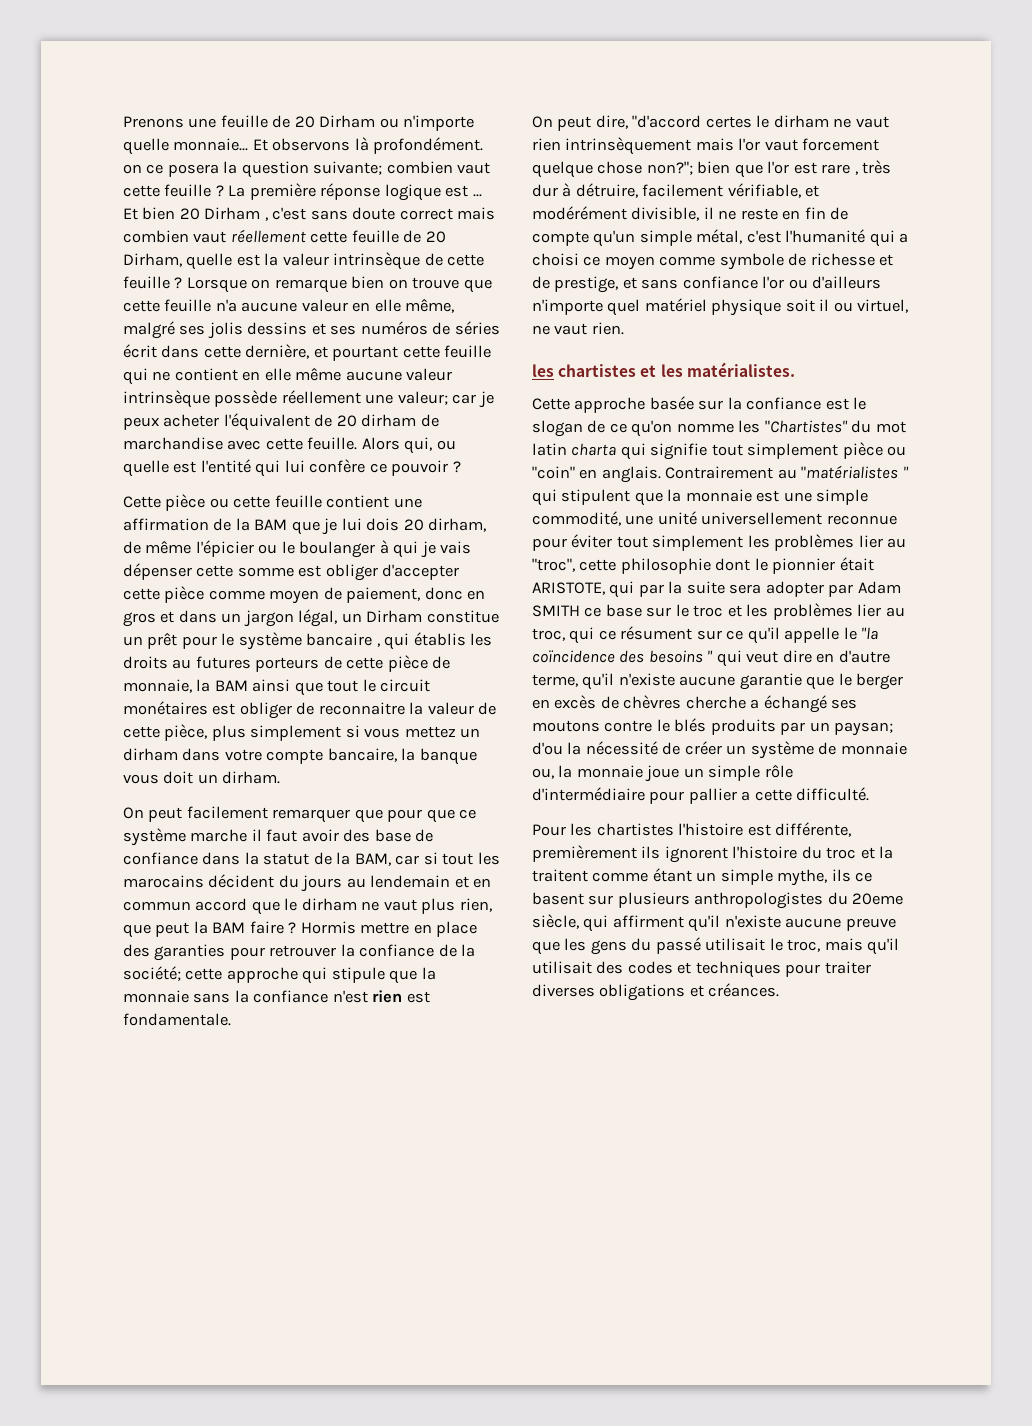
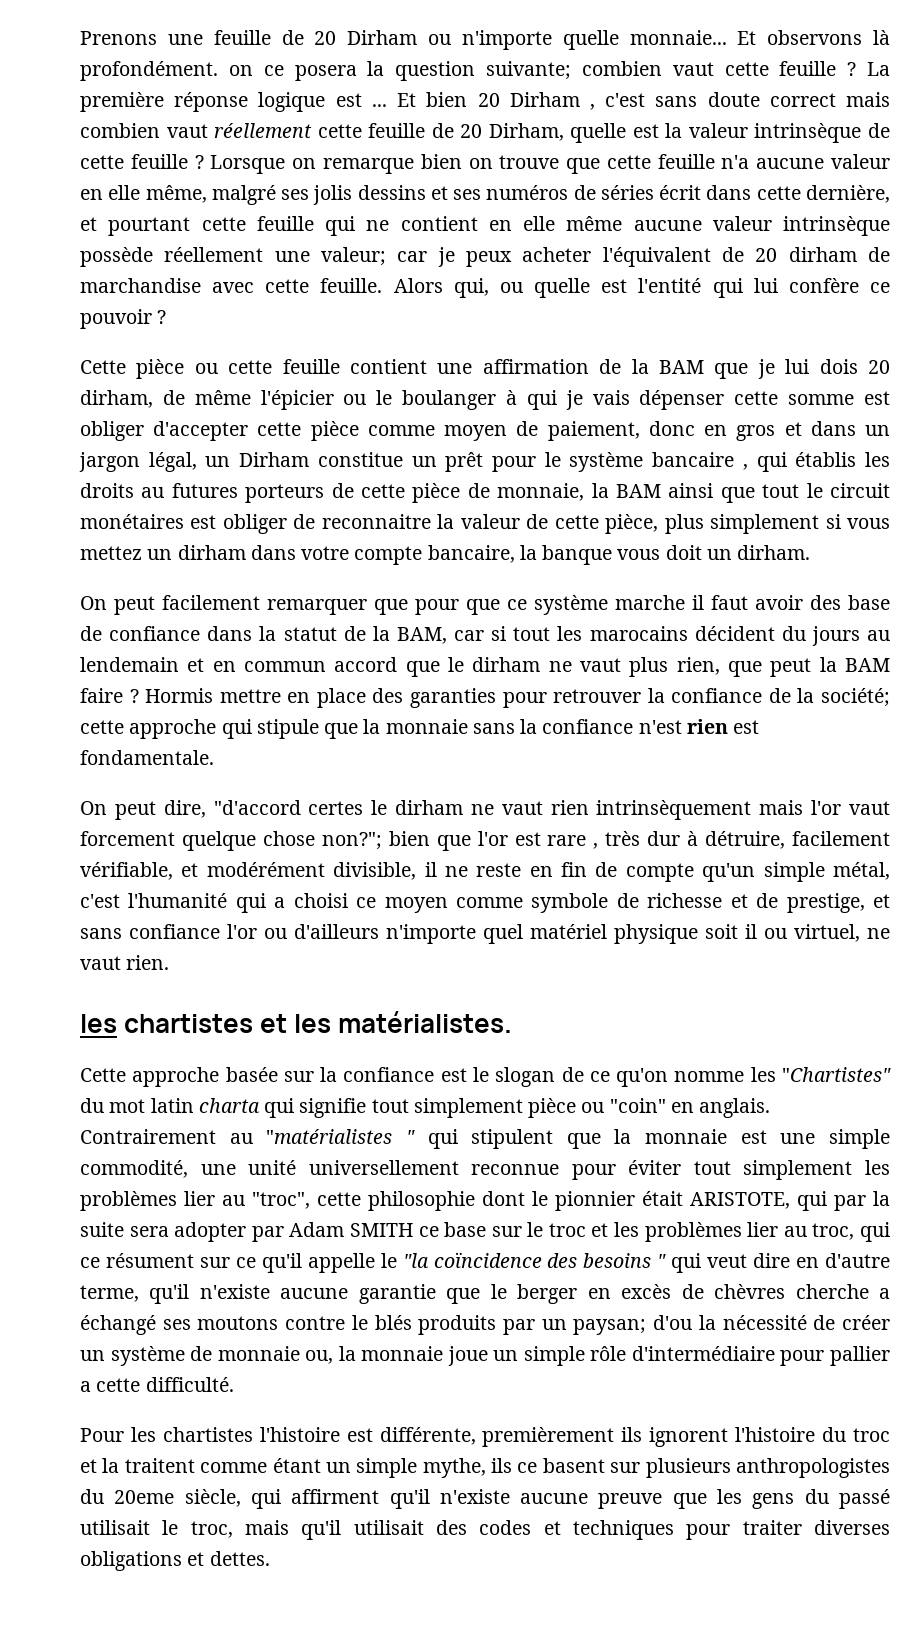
- Pour les chartistes l'histoire est différente, premièrement ils ignorent l'histoire du troc et la traitent comme étant un simple mythe, ils ce basent sur plusieurs anthropologistes du 20eme siècle, qui affirment qu'il n'existe aucune preuve que les gens du passé utilisait le troc, mais qu'il utilisait des codes et techniques pour traiter diverses obligations et créances.
+ Pour les chartistes l'histoire est différente, premièrement ils ignorent l'histoire du troc et la traitent comme étant un simple mythe, ils ce basent sur plusieurs anthropologistes du 20eme siècle, qui affirment qu'il n'existe aucune preuve que les gens du passé utilisait le troc, mais qu'il utilisait des codes et techniques pour traiter diverses obligations et dettes.

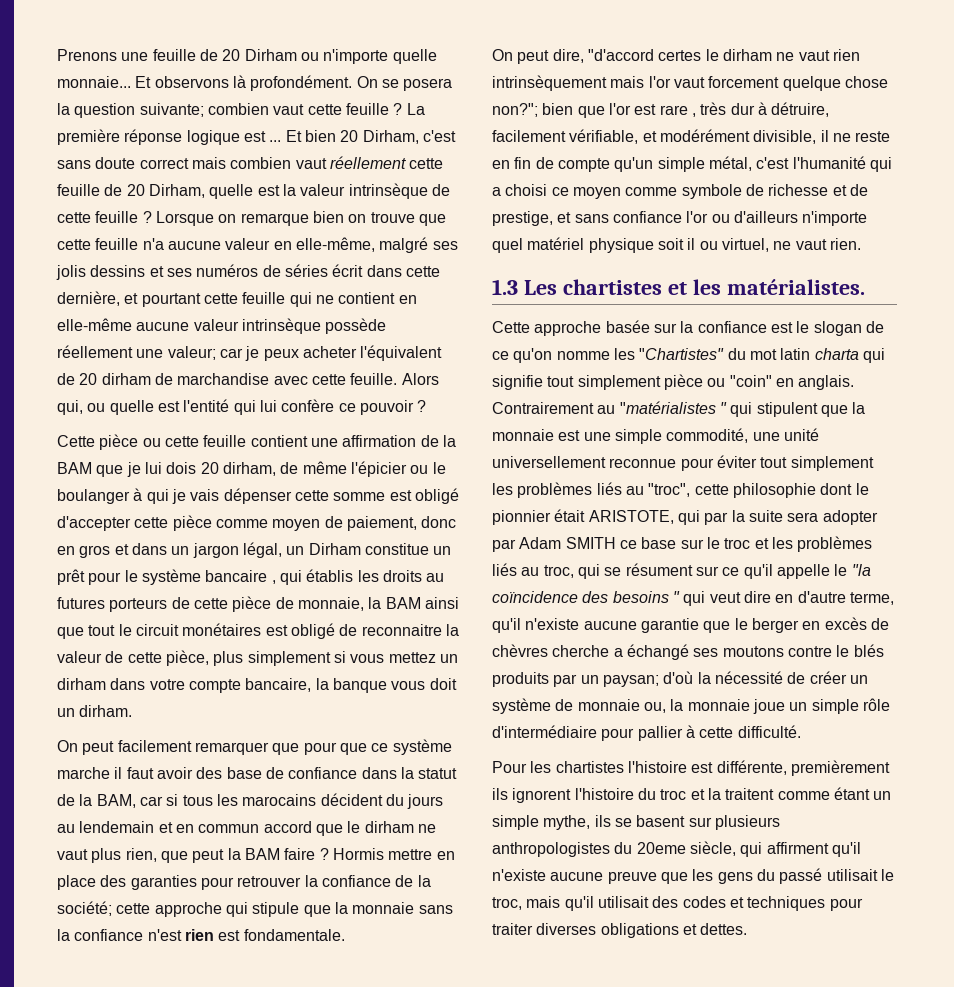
- Et observons là profondément. on ce posera la question suivante; combien vaut cette feuille ?
+ Et observons là profondément. On se posera la question suivante; combien vaut cette feuille ?
- Et bien 20 Dirham , c'est sans doute correct mais combien vaut réellement cette feuille de 20 Dirham, quelle est la valeur intrinsèque de cette feuille ?
+ Et bien 20 Dirham, c'est sans doute correct mais combien vaut réellement cette feuille de 20 Dirham, quelle est la valeur intrinsèque de cette feuille ?
- Lorsque on remarque bien on trouve que cette feuille n'a aucune valeur en elle même, malgré ses jolis dessins et ses numéros de séries écrit dans cette dernière, et pourtant cette feuille qui ne contient en elle même aucune valeur intrinsèque possède réellement une valeur; car je peux acheter l'équivalent de 20 dirham de marchandise avec cette feuille.
+ Lorsque on remarque bien on trouve que cette feuille n'a aucune valeur en elle-même, malgré ses jolis dessins et ses numéros de séries écrit dans cette dernière, et pourtant cette feuille qui ne contient en elle-même aucune valeur intrinsèque possède réellement une valeur; car je peux acheter l'équivalent de 20 dirham de marchandise avec cette feuille.
- Cette pièce ou cette feuille contient une affirmation de la BAM que je lui dois 20 dirham, de même l'épicier ou le boulanger à qui je vais dépenser cette somme est obliger d'accepter cette pièce comme moyen de paiement, donc en gros et dans un jargon légal, un Dirham constitue un prêt pour le système bancaire , qui établis les droits au futures porteurs de cette pièce de monnaie, la BAM ainsi que tout le circuit monétaires est obliger de reconnaitre la valeur de cette pièce, plus simplement si vous mettez un dirham dans votre compte bancaire, la banque vous doit un dirham.
+ Cette pièce ou cette feuille contient une affirmation de la BAM que je lui dois 20 dirham, de même l'épicier ou le boulanger à qui je vais dépenser cette somme est obligé d'accepter cette pièce comme moyen de paiement, donc en gros et dans un jargon légal, un Dirham constitue un prêt pour le système bancaire , qui établis les droits au futures porteurs de cette pièce de monnaie, la BAM ainsi que tout le circuit monétaires est obligé de reconnaitre la valeur de cette pièce, plus simplement si vous mettez un dirham dans votre compte bancaire, la banque vous doit un dirham.
- On peut facilement remarquer que pour que ce système marche il faut avoir des base de confiance dans la statut de la BAM, car si tout les marocains décident du jours au lendemain et en commun accord que le dirham ne vaut plus rien, que peut la BAM faire ?
+ On peut facilement remarquer que pour que ce système marche il faut avoir des base de confiance dans la statut de la BAM, car si tous les marocains décident du jours au lendemain et en commun accord que le dirham ne vaut plus rien, que peut la BAM faire ?
- les chartistes et les matérialistes.
+ 1.3 Les chartistes et les matérialistes.
- Contrairement au "matérialistes " qui stipulent que la monnaie est une simple commodité, une unité universellement reconnue pour éviter tout simplement les problèmes lier au "troc", cette philosophie dont le pionnier était ARISTOTE, qui par la suite sera adopter par Adam SMITH ce base sur le troc et les problèmes lier au troc, qui ce résument sur ce qu'il appelle le "la coïncidence des besoins " qui veut dire en d'autre terme, qu'il n'existe aucune garantie que le berger en excès de chèvres cherche a échangé ses moutons contre le blés produits par un paysan;
+ Contrairement au "matérialistes " qui stipulent que la monnaie est une simple commodité, une unité universellement reconnue pour éviter tout simplement les problèmes liés au "troc", cette philosophie dont le pionnier était ARISTOTE, qui par la suite sera adopter par Adam SMITH ce base sur le troc et les problèmes liés au troc, qui se résument sur ce qu'il appelle le "la coïncidence des besoins " qui veut dire en d'autre terme, qu'il n'existe aucune garantie que le berger en excès de chèvres cherche a échangé ses moutons contre le blés produits par un paysan;
- d'ou la nécessité de créer un système de monnaie ou, la monnaie joue un simple rôle d'intermédiaire pour pallier a cette difficulté.
+ d'où la nécessité de créer un système de monnaie ou, la monnaie joue un simple rôle d'intermédiaire pour pallier à cette difficulté.
- Pour les chartistes l'histoire est différente, premièrement ils ignorent l'histoire du troc et la traitent comme étant un simple mythe, ils ce basent sur plusieurs anthropologistes du 20eme siècle, qui affirment qu'il n'existe aucune preuve que les gens du passé utilisait le troc, mais qu'il utilisait des codes et techniques pour traiter diverses obligations et dettes.
+ Pour les chartistes l'histoire est différente, premièrement ils ignorent l'histoire du troc et la traitent comme étant un simple mythe, ils se basent sur plusieurs anthropologistes du 20eme siècle, qui affirment qu'il n'existe aucune preuve que les gens du passé utilisait le troc, mais qu'il utilisait des codes et techniques pour traiter diverses obligations et dettes.

